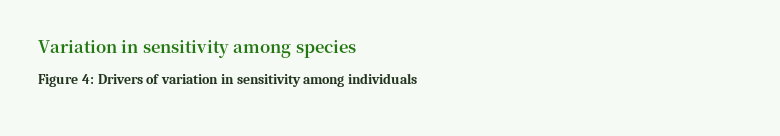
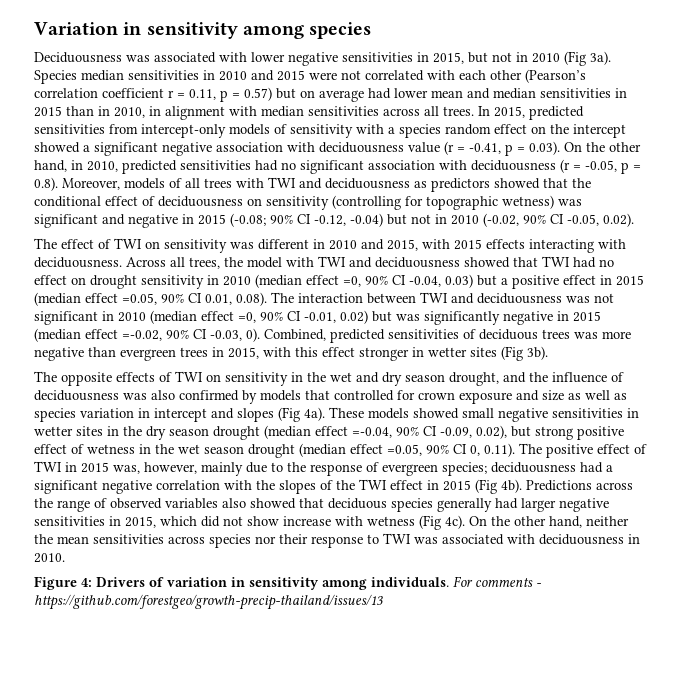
+ Deciduousness was associated with lower negative sensitivities in 2015, but not in 2010 (Fig 3a). Species median sensitivities in 2010 and 2015 were not correlated with each other (Pearson’s correlation coefficient r = 0.11, p = 0.57) but on average had lower mean and median sensitivities in 2015 than in 2010, in alignment with median sensitivities across all trees. In 2015, predicted sensitivities from intercept-only models of sensitivity with a species random effect on the intercept showed a significant negative association with deciduousness value (r = -0.41, p = 0.03). On the other hand, in 2010, predicted sensitivities had no significant association with deciduousness (r = -0.05, p = 0.8). Moreover, models of all trees with TWI and deciduousness as predictors showed that the conditional effect of deciduousness on sensitivity (controlling for topographic wetness) was significant and negative in 2015 (-0.08; 90% CI -0.12, -0.04) but not in 2010 (-0.02, 90% CI -0.05, 0.02).
+ The effect of TWI on sensitivity was different in 2010 and 2015, with 2015 effects interacting with deciduousness. Across all trees, the model with TWI and deciduousness showed that TWI had no effect on drought sensitivity in 2010 (median effect =0, 90% CI -0.04, 0.03) but a positive effect in 2015 (median effect =0.05, 90% CI 0.01, 0.08). The interaction between TWI and deciduousness was not significant in 2010 (median effect =0, 90% CI -0.01, 0.02) but was significantly negative in 2015 (median effect =-0.02, 90% CI -0.03, 0). Combined, predicted sensitivities of deciduous trees was more negative than evergreen trees in 2015, with this effect stronger in wetter sites (Fig 3b).
+ The opposite effects of TWI on sensitivity in the wet and dry season drought, and the influence of deciduousness was also confirmed by models that controlled for crown exposure and size as well as species variation in intercept and slopes (Fig 4a). These models showed small negative sensitivities in wetter sites in the dry season drought (median effect =-0.04, 90% CI -0.09, 0.02), but strong positive effect of wetness in the wet season drought (median effect =0.05, 90% CI 0, 0.11). The positive effect of TWI in 2015 was, however, mainly due to the response of evergreen species; deciduousness had a significant negative correlation with the slopes of the TWI effect in 2015 (Fig 4b). Predictions across the range of observed variables also showed that deciduous species generally had larger negative sensitivities in 2015, which did not show increase with wetness (Fig 4c). On the other hand, neither the mean sensitivities across species nor their response to TWI was associated with deciduousness in 2010.
- Figure 4: Drivers of variation in sensitivity among individuals
+ Figure 4: Drivers of variation in sensitivity among individuals. For comments - https://github.com/forestgeo/growth-precip-thailand/issues/13

